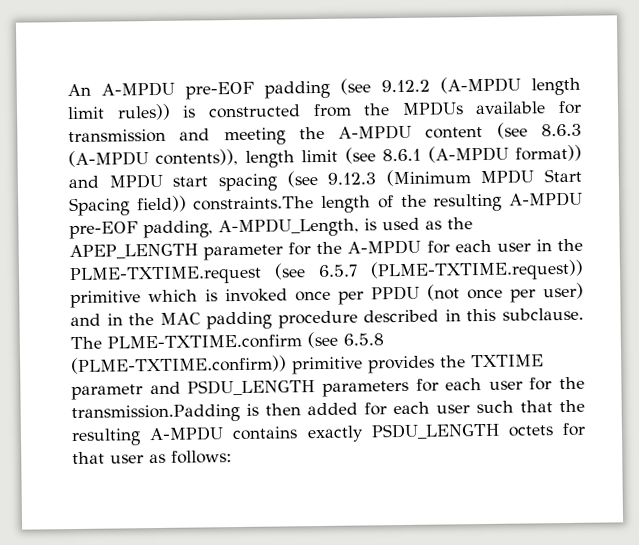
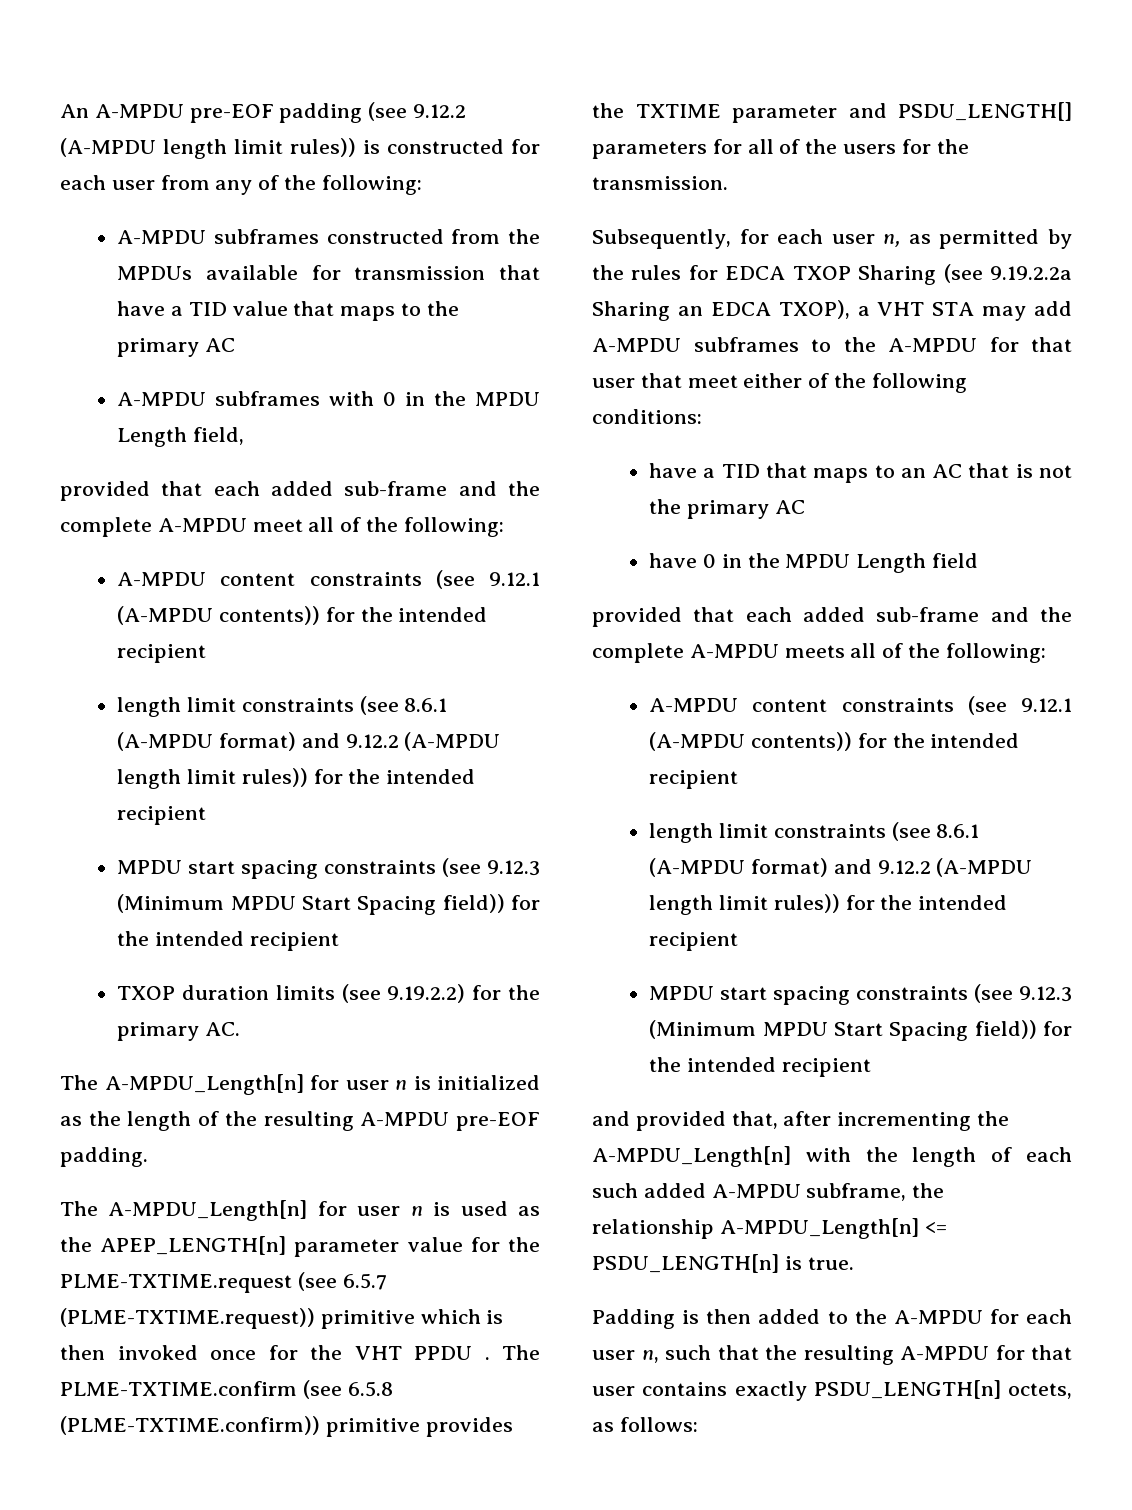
- An A-MPDU pre-EOF padding (see 9.12.2 (A-MPDU length limit rules)) is constructed from the MPDUs available for transmission and meeting the A-MPDU content (see 8.6.3 (A-MPDU contents)), length limit (see 8.6.1 (A-MPDU format)) and MPDU start spacing (see 9.12.3 (Minimum MPDU Start Spacing field)) constraints.The length of the resulting A-MPDU pre-EOF padding, A-MPDU_Length, is used as the APEP_LENGTH parameter for the A-MPDU for each user in the PLME-TXTIME.request (see 6.5.7 (PLME-TXTIME.request)) primitive which is invoked once per PPDU (not once per user) and in the MAC padding procedure described in this subclause.
+ An A-MPDU pre-EOF padding (see 9.12.2 (A-MPDU length limit rules)) is constructed for each user from any of the following:
+ A-MPDU subframes constructed from the MPDUs available for transmission that have a TID value that maps to the primary AC
+ A-MPDU subframes with 0 in the MPDU Length field,
+ provided that each added sub-frame and the complete A-MPDU meet all of the following:
+ A-MPDU content constraints (see 9.12.1 (A-MPDU contents)) for the intended recipient
+ length limit constraints (see 8.6.1 (A-MPDU format) and 9.12.2 (A-MPDU length limit rules)) for the intended recipient
+ MPDU start spacing constraints (see 9.12.3 (Minimum MPDU Start Spacing field)) for the intended recipient
+ TXOP duration limits (see 9.19.2.2) for the primary AC.
+ The A-MPDU_Length[n] for user n is initialized as the length of the resulting A-MPDU pre-EOF padding.
+ The A-MPDU_Length[n] for user n is used as the APEP_LENGTH[n] parameter value for the PLME-TXTIME.request (see 6.5.7 (PLME-TXTIME.request)) primitive which is then invoked once for the VHT PPDU .
- The PLME-TXTIME.confirm (see 6.5.8 (PLME-TXTIME.confirm)) primitive provides the TXTIME parametr and PSDU_LENGTH parameters for each user for the transmission.Padding is then added for each user such that the resulting A-MPDU contains exactly PSDU_LENGTH octets for that user as follows:
+ The PLME-TXTIME.confirm (see 6.5.8 (PLME-TXTIME.confirm)) primitive provides the TXTIME parameter and PSDU_LENGTH[] parameters for all of the users for the transmission.
+ Subsequently, for each user n, as permitted by the rules for EDCA TXOP Sharing (see 9.19.2.2a Sharing an EDCA TXOP), a VHT STA may add A-MPDU subframes to the A-MPDU for that user that meet either of the following conditions:
+ have a TID that maps to an AC that is not the primary AC
+ have 0 in the MPDU Length field
+ provided that each added sub-frame and the complete A-MPDU meets all of the following:
+ A-MPDU content constraints (see 9.12.1 (A-MPDU contents)) for the intended recipient
+ length limit constraints (see 8.6.1 (A-MPDU format) and 9.12.2 (A-MPDU length limit rules)) for the intended recipient
+ MPDU start spacing constraints (see 9.12.3 (Minimum MPDU Start Spacing field)) for the intended recipient
+ and provided that, after incrementing the A-MPDU_Length[n] with the length of each such added A-MPDU subframe, the relationship A-MPDU_Length[n] <= PSDU_LENGTH[n] is true.
+ Padding is then added to the A-MPDU for each user n, such that the resulting A-MPDU for that user contains exactly PSDU_LENGTH[n] octets, as follows:

